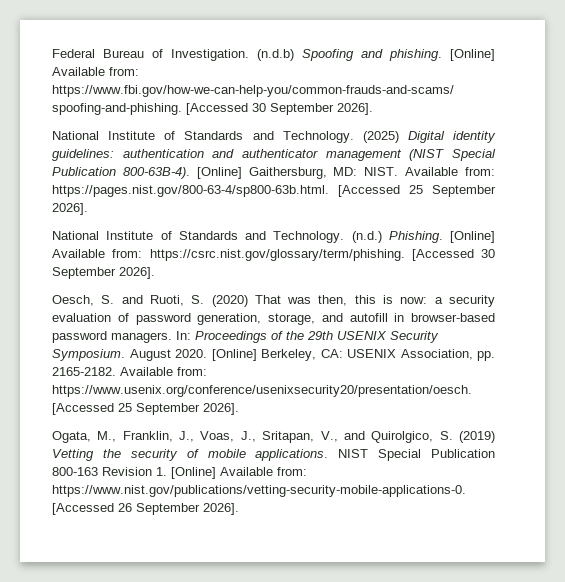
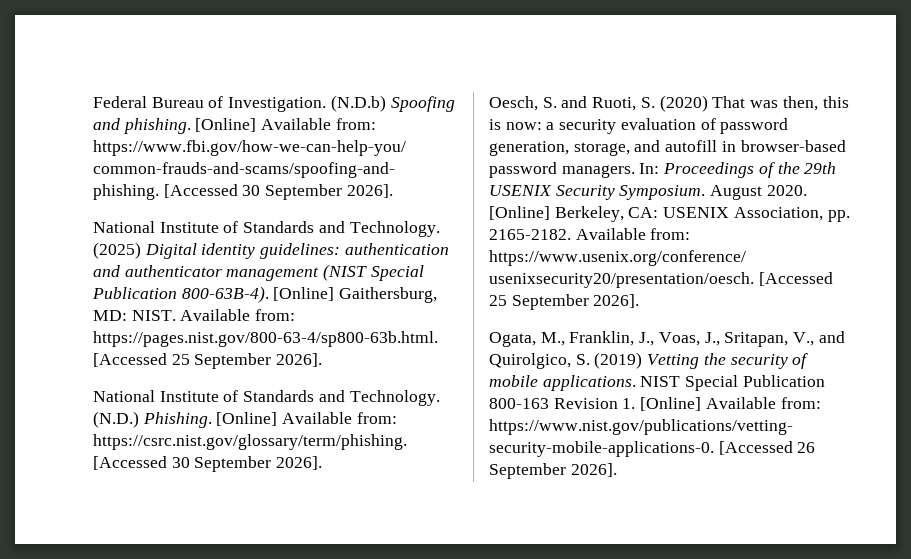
- (n.d.b) Spoofing and phishing.
+ (N.D.b) Spoofing and phishing.
- (n.d.) Phishing.
+ (N.D.) Phishing.

